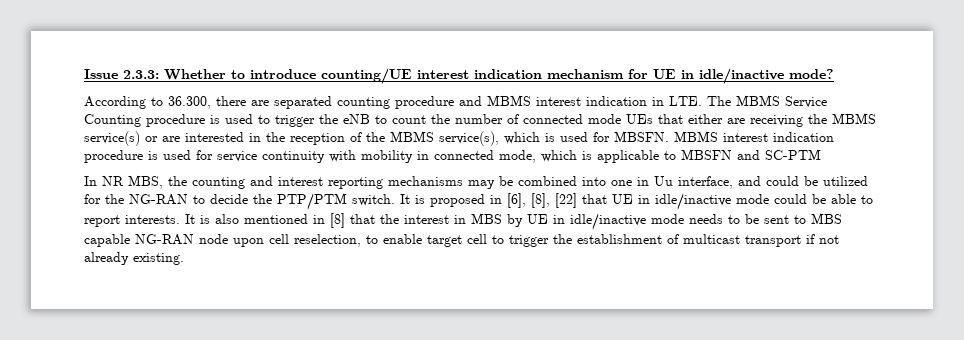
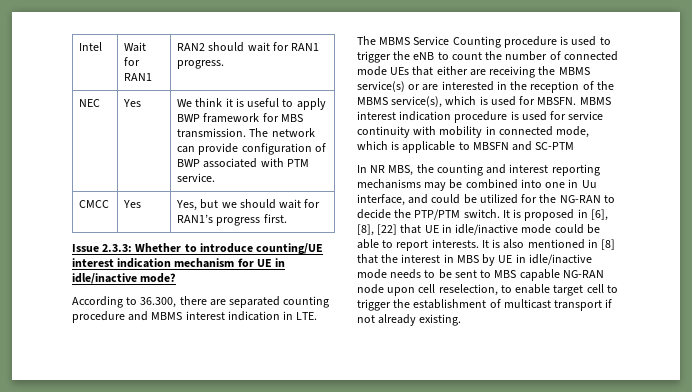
+ Intel | Wait for RAN1 | RAN2 should wait for RAN1 progress.
+ NEC | Yes | We think it is useful to apply BWP framework for MBS transmission. The network can provide configuration of BWP associated with PTM service.
+ CMCC | Yes | Yes, but we should wait for RAN1’s progress first.

